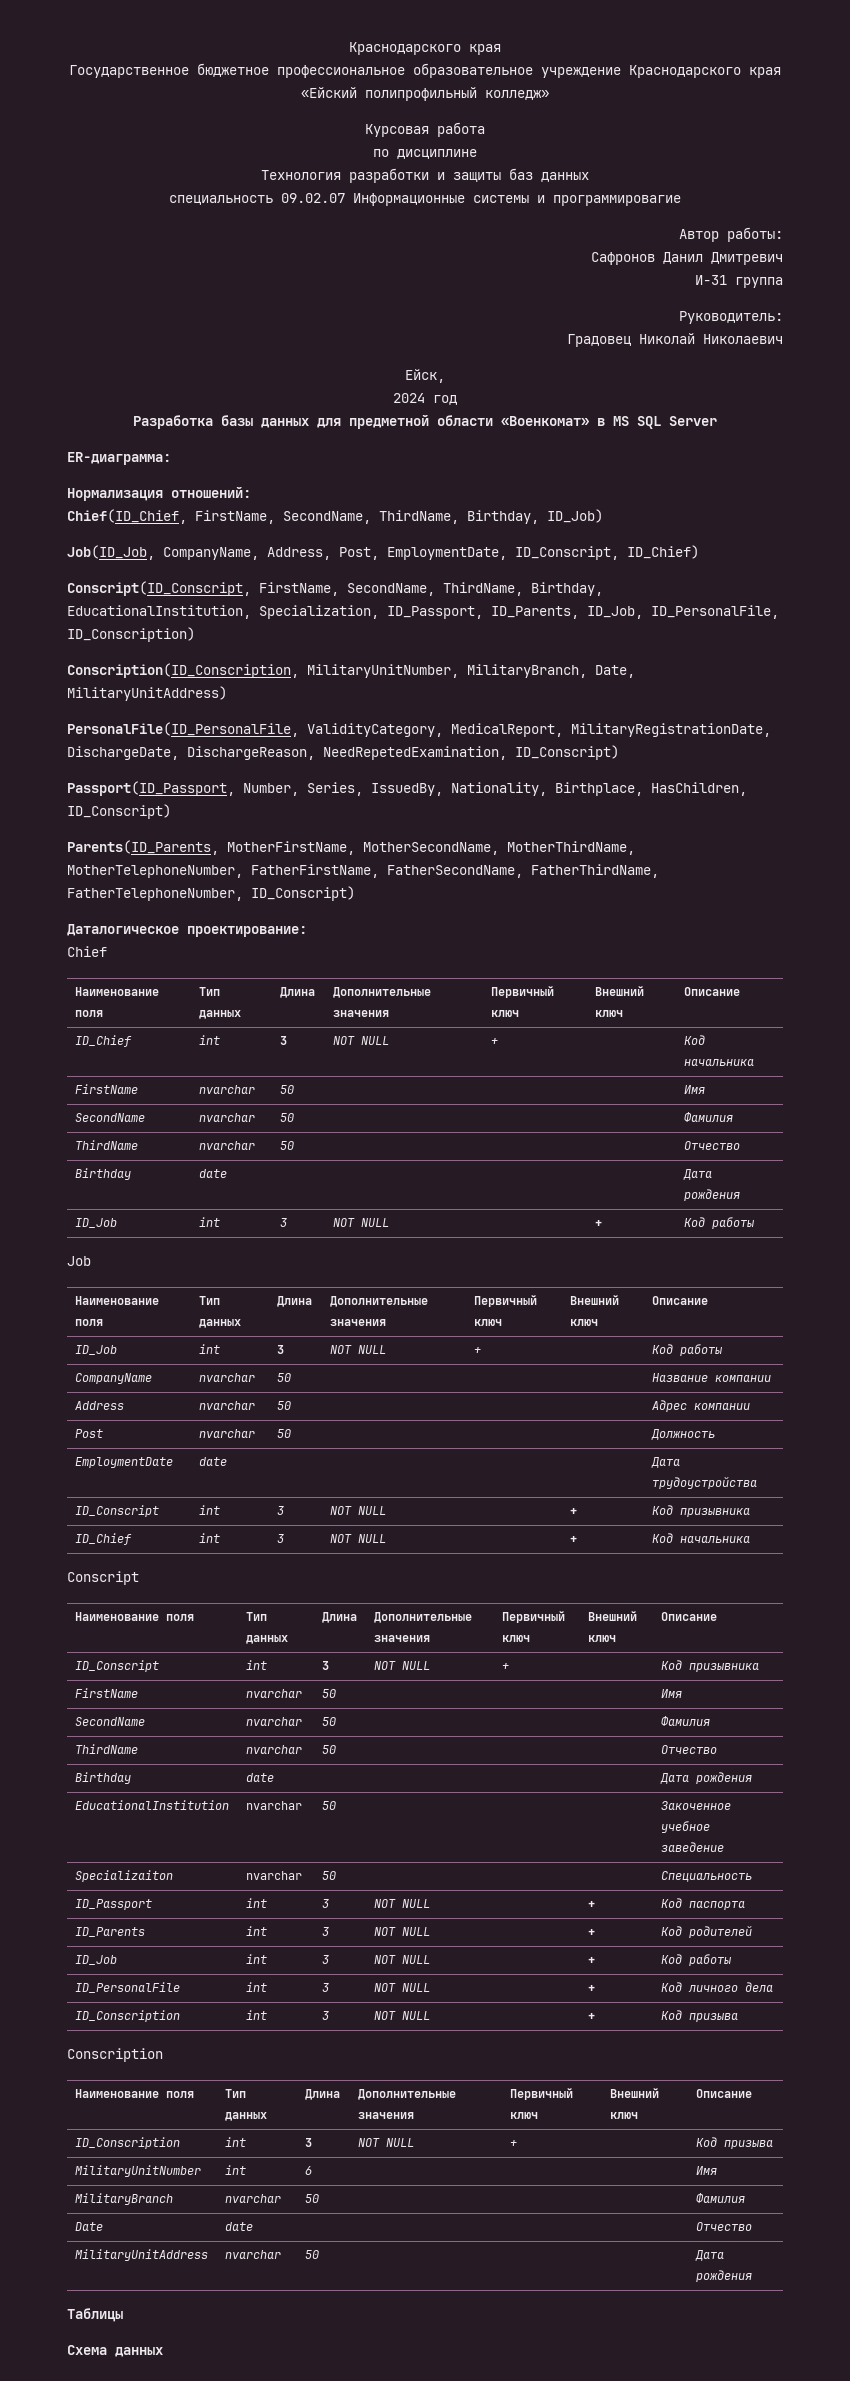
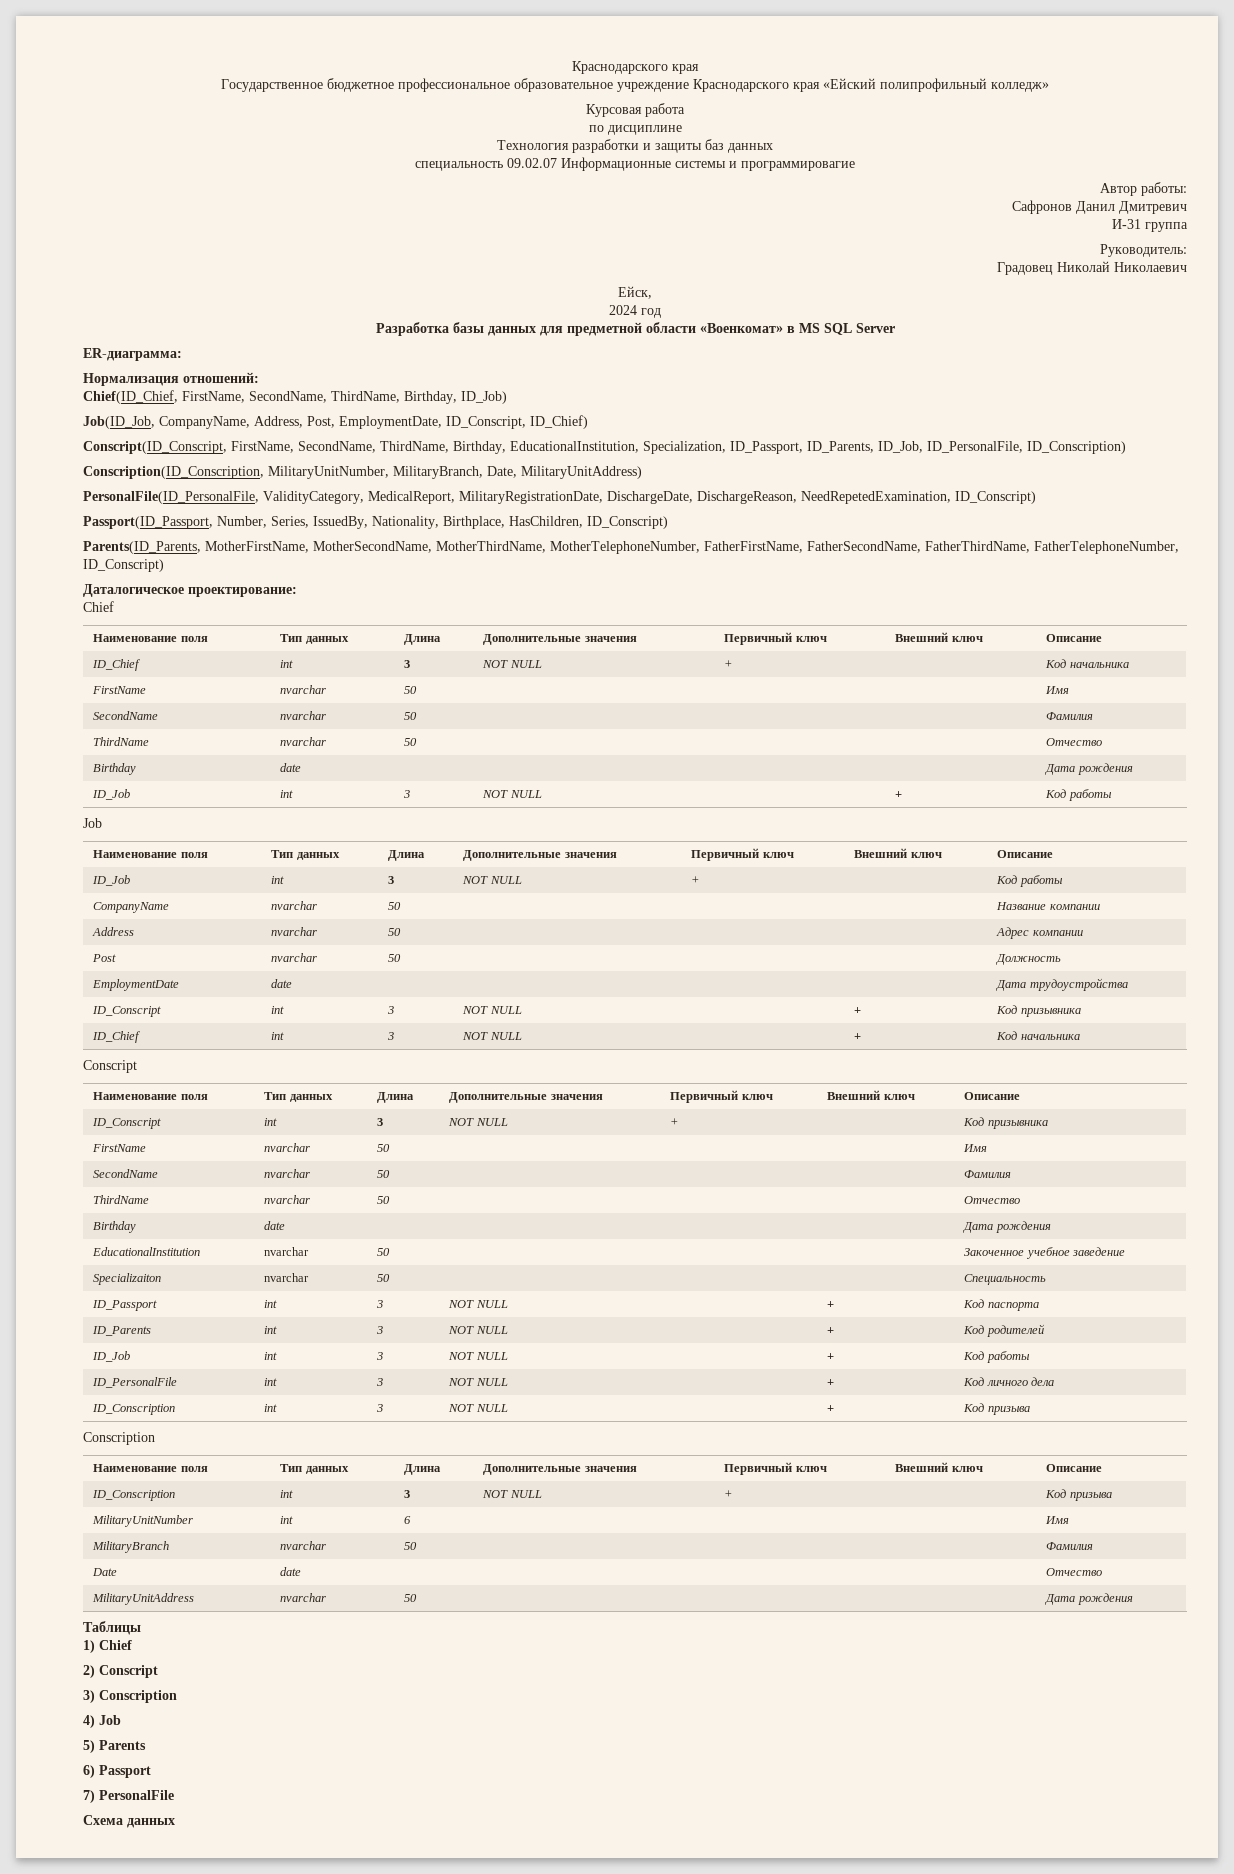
+ 1) Chief
+ 2) Conscript
+ 3) Conscription
+ 4) Job
+ 5) Parents
+ 6) Passport
+ 7) PersonalFile

